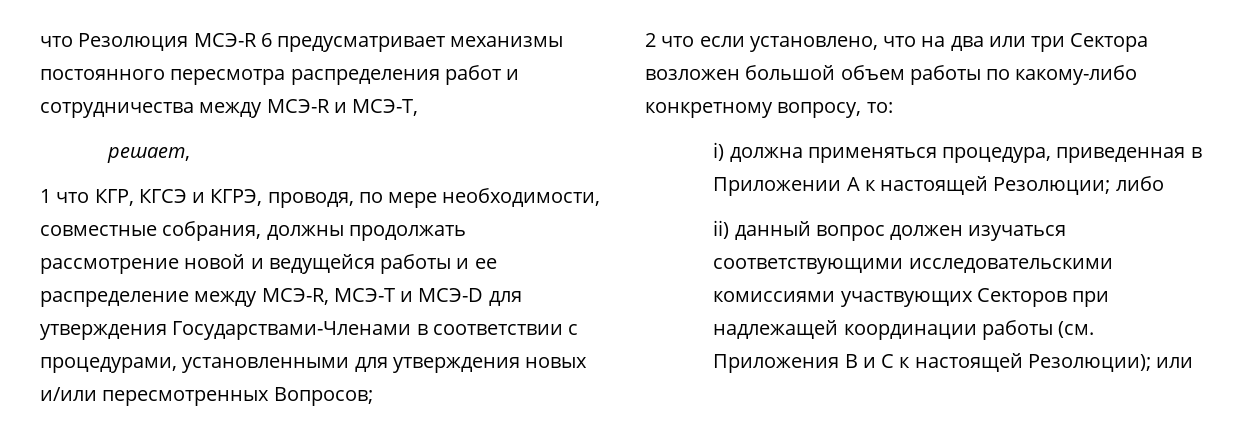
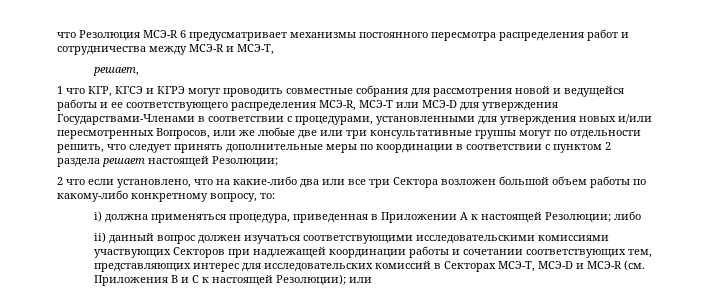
- 1 что КГР, КГСЭ и КГРЭ, проводя, по мере необходимости, совместные собрания, должны продолжать рассмотрение новой и ведущейся работы и ее распределение между МСЭ-R, МСЭ-Т и МСЭ-D для утверждения Государствами-Членами в соответствии с процедурами, установленными для утверждения новых и/или пересмотренных Вопросов;
+ 1 что КГР, КГСЭ и КГРЭ могут проводить совместные собрания для рассмотрения новой и ведущейся работы и ее соответствующего распределения МСЭ-R, МСЭ-Т или МСЭ-D для утверждения Государствами-Членами в соответствии с процедурами, установленными для утверждения новых и/или пересмотренных Вопросов, или же любые две или три консультативные группы могут по отдельности решить, что следует принять дополнительные меры по координации в соответствии с пунктом 2 раздела решает настоящей Резолюции;
- 2 что если установлено, что на два или три Сектора возложен большой объем работы по какому-либо конкретному вопросу, то:
+ 2 что если установлено, что на какие-либо два или все три Сектора возложен большой объем работы по какому-либо конкретному вопросу, то:
- ii) данный вопрос должен изучаться соответствующими исследовательскими комиссиями участвующих Секторов при надлежащей координации работы (см. Приложения В и С к настоящей Резолюции); или
+ ii) данный вопрос должен изучаться соответствующими исследовательскими комиссиями участвующих Секторов при надлежащей координации работы и сочетании соответствующих тем, представляющих интерес для исследовательских комиссий в Секторах МСЭ-Т, МСЭ-D и МСЭ-R (см. Приложения В и С к настоящей Резолюции); или

